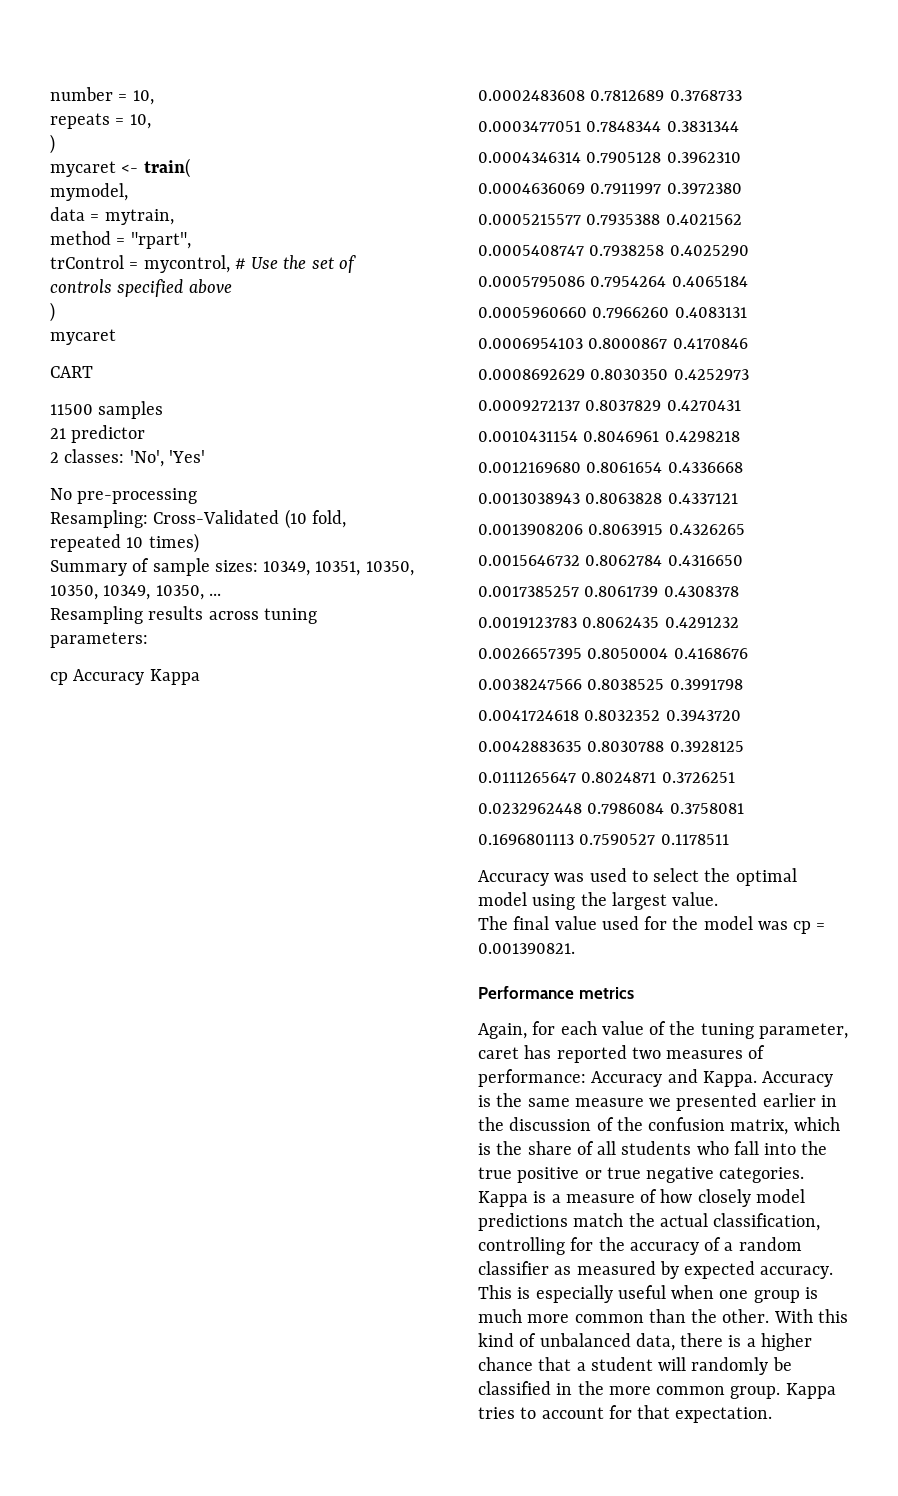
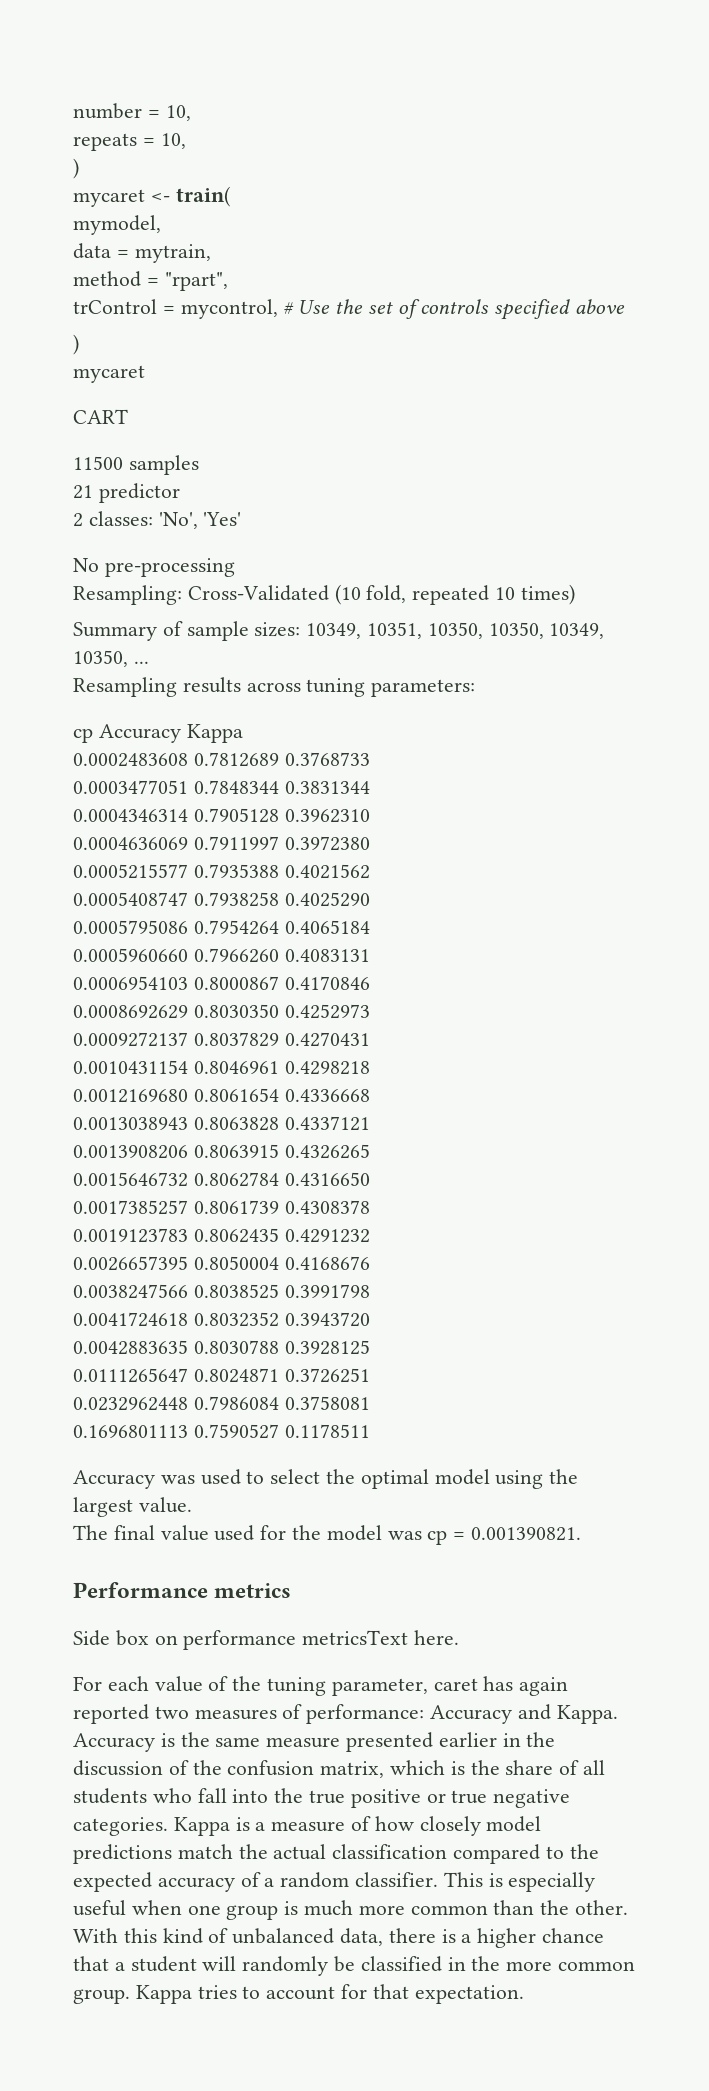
- Again, for each value of the tuning parameter, caret has reported two measures of performance: Accuracy and Kappa.
+ Side box on performance metricsText here.
+ For each value of the tuning parameter, caret has again reported two measures of performance: Accuracy and Kappa.
- Accuracy is the same measure we presented earlier in the discussion of the confusion matrix, which is the share of all students who fall into the true positive or true negative categories.
+ Accuracy is the same measure presented earlier in the discussion of the confusion matrix, which is the share of all students who fall into the true positive or true negative categories.
- Kappa is a measure of how closely model predictions match the actual classification, controlling for the accuracy of a random classifier as measured by expected accuracy.
+ Kappa is a measure of how closely model predictions match the actual classification compared to the expected accuracy of a random classifier.

